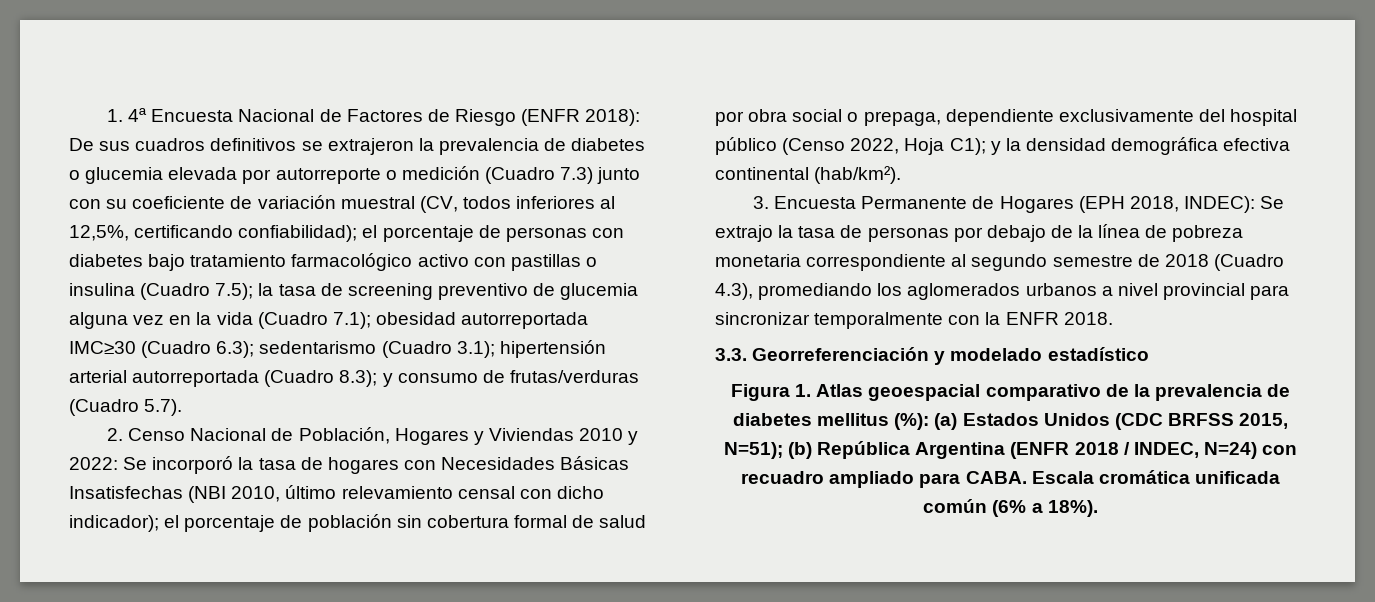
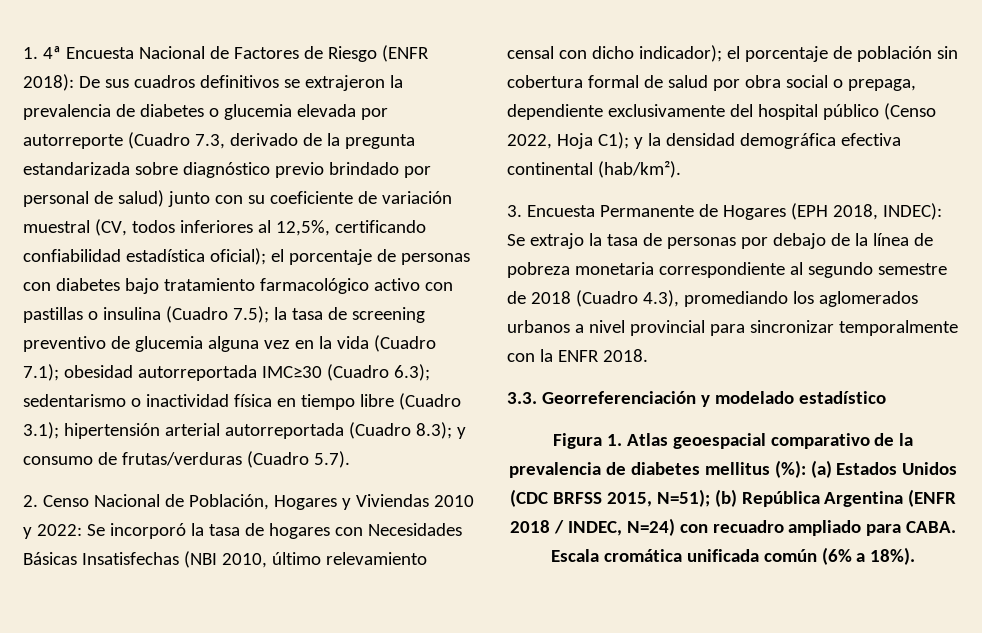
- De sus cuadros definitivos se extrajeron la prevalencia de diabetes o glucemia elevada por autorreporte o medición (Cuadro 7.3) junto con su coeficiente de variación muestral (CV, todos inferiores al 12,5%, certificando confiabilidad);
+ De sus cuadros definitivos se extrajeron la prevalencia de diabetes o glucemia elevada por autorreporte (Cuadro 7.3, derivado de la pregunta estandarizada sobre diagnóstico previo brindado por personal de salud) junto con su coeficiente de variación muestral (CV, todos inferiores al 12,5%, certificando confiabilidad estadística oficial);
- sedentarismo (Cuadro 3.1);
+ sedentarismo o inactividad física en tiempo libre (Cuadro 3.1);

